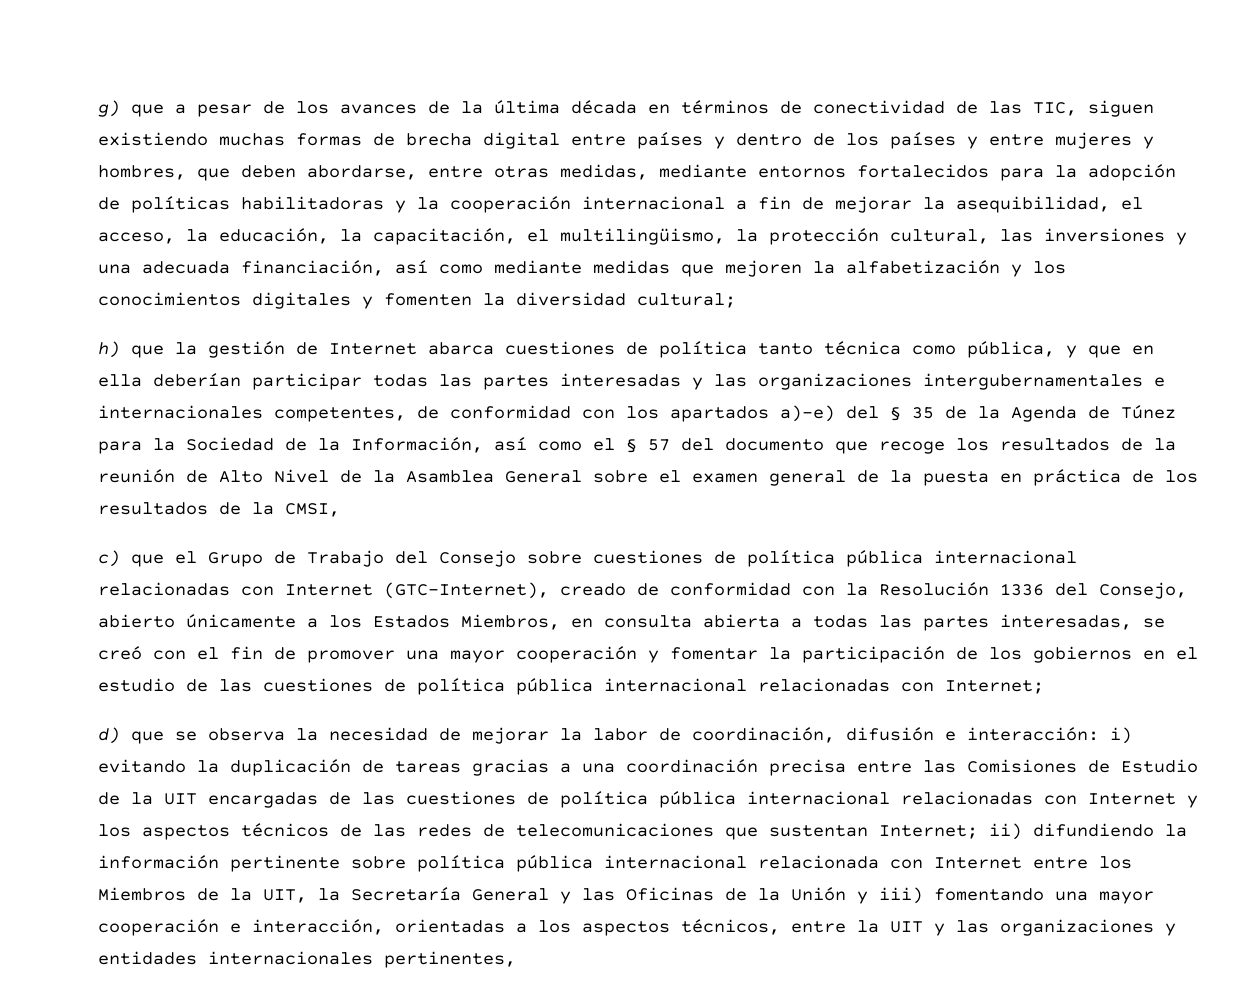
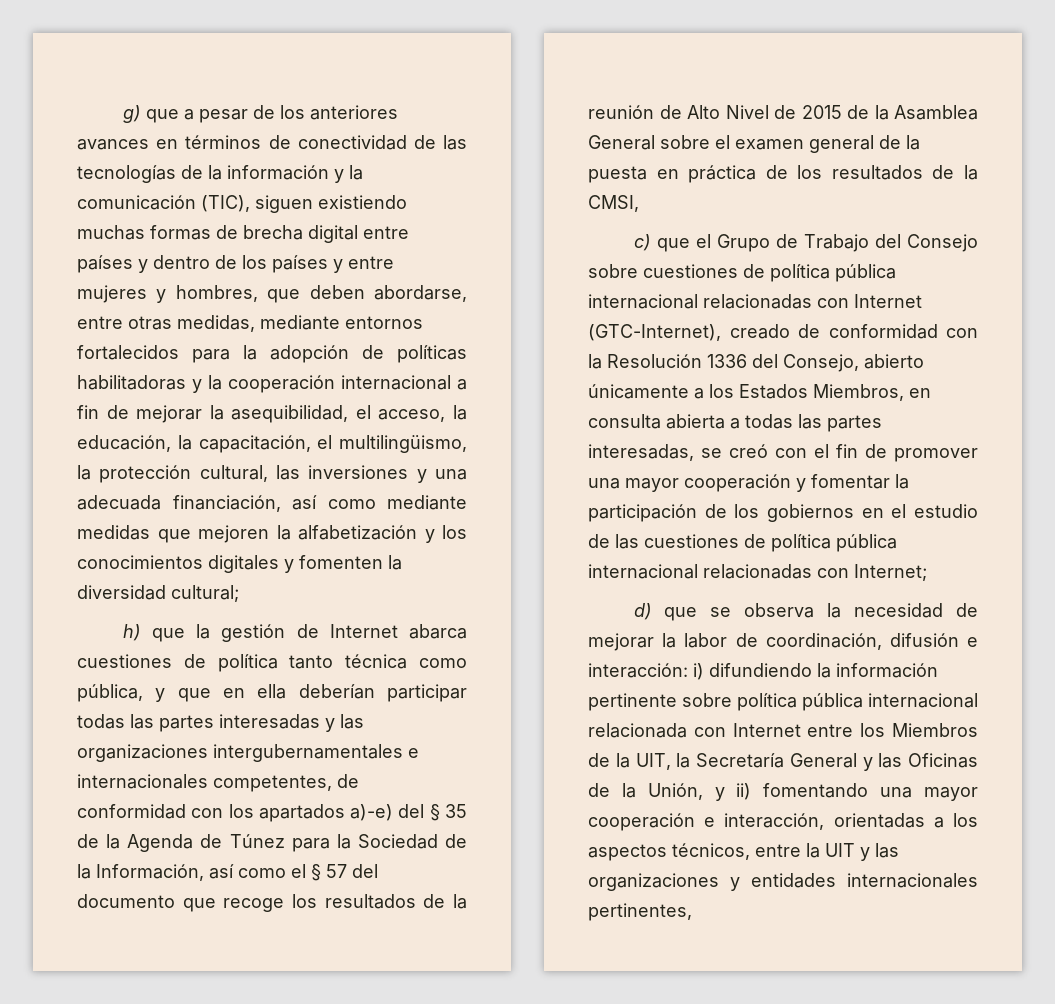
- g) que a pesar de los avances de la última década en términos de conectividad de las TIC, siguen existiendo muchas formas de brecha digital entre países y dentro de los países y entre mujeres y hombres, que deben abordarse, entre otras medidas, mediante entornos fortalecidos para la adopción de políticas habilitadoras y la cooperación internacional a fin de mejorar la asequibilidad, el acceso, la educación, la capacitación, el multilingüismo, la protección cultural, las inversiones y una adecuada financiación, así como mediante medidas que mejoren la alfabetización y los conocimientos digitales y fomenten la diversidad cultural;
+ g) que a pesar de los anteriores avances en términos de conectividad de las tecnologías de la información y la comunicación (TIC), siguen existiendo muchas formas de brecha digital entre países y dentro de los países y entre mujeres y hombres, que deben abordarse, entre otras medidas, mediante entornos fortalecidos para la adopción de políticas habilitadoras y la cooperación internacional a fin de mejorar la asequibilidad, el acceso, la educación, la capacitación, el multilingüismo, la protección cultural, las inversiones y una adecuada financiación, así como mediante medidas que mejoren la alfabetización y los conocimientos digitales y fomenten la diversidad cultural;
- h) que la gestión de Internet abarca cuestiones de política tanto técnica como pública, y que en ella deberían participar todas las partes interesadas y las organizaciones intergubernamentales e internacionales competentes, de conformidad con los apartados a)-e) del § 35 de la Agenda de Túnez para la Sociedad de la Información, así como el § 57 del documento que recoge los resultados de la reunión de Alto Nivel de la Asamblea General sobre el examen general de la puesta en práctica de los resultados de la CMSI,
+ h) que la gestión de Internet abarca cuestiones de política tanto técnica como pública, y que en ella deberían participar todas las partes interesadas y las organizaciones intergubernamentales e internacionales competentes, de conformidad con los apartados a)-e) del § 35 de la Agenda de Túnez para la Sociedad de la Información, así como el § 57 del documento que recoge los resultados de la reunión de Alto Nivel de 2015 de la Asamblea General sobre el examen general de la puesta en práctica de los resultados de la CMSI,
- i) evitando la duplicación de tareas gracias a una coordinación precisa entre las Comisiones de Estudio de la UIT encargadas de las cuestiones de política pública internacional relacionadas con Internet y los aspectos técnicos de las redes de telecomunicaciones que sustentan Internet; ii) difundiendo la información pertinente sobre política pública internacional relacionada con Internet entre los Miembros de la UIT, la Secretaría General y las Oficinas de la Unión y iii) fomentando una mayor cooperación e interacción, orientadas a los aspectos técnicos, entre la UIT y las organizaciones y entidades internacionales pertinentes,
+ i) difundiendo la información pertinente sobre política pública internacional relacionada con Internet entre los Miembros de la UIT, la Secretaría General y las Oficinas de la Unión, y ii) fomentando una mayor cooperación e interacción, orientadas a los aspectos técnicos, entre la UIT y las organizaciones y entidades internacionales pertinentes,

